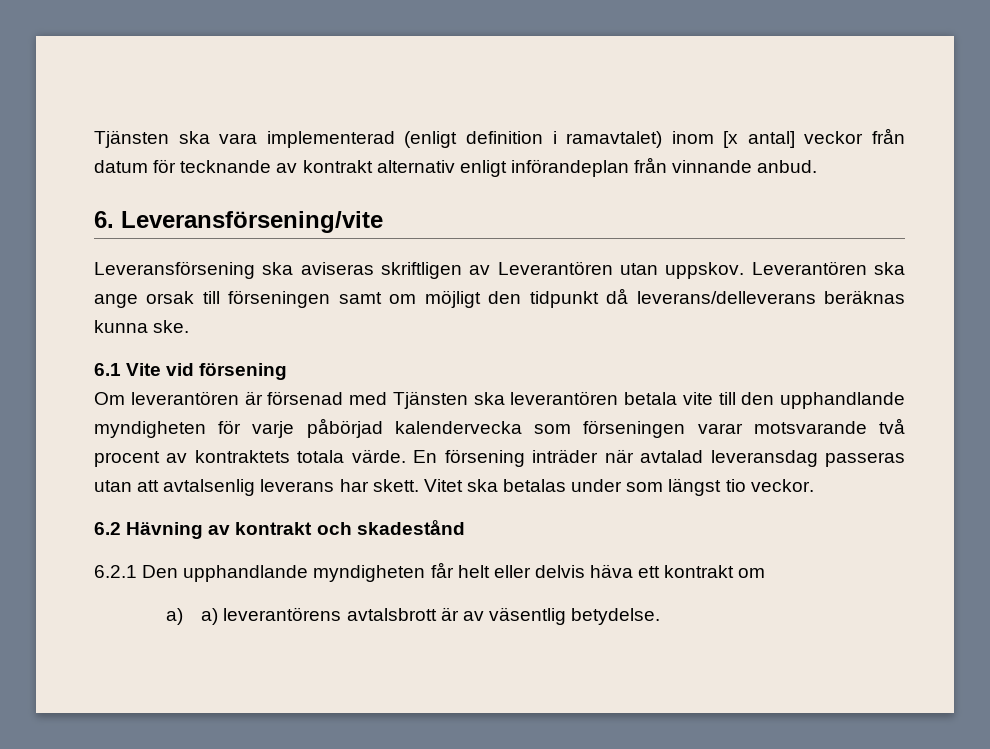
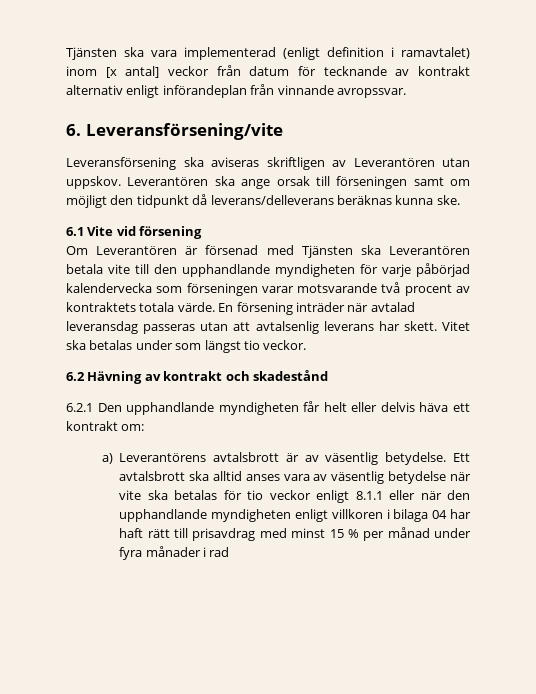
- Tjänsten ska vara implementerad (enligt definition i ramavtalet) inom [x antal] veckor från datum för tecknande av kontrakt alternativ enligt införandeplan från vinnande anbud.
+ Tjänsten ska vara implementerad (enligt definition i ramavtalet) inom [x antal] veckor från datum för tecknande av kontrakt alternativ enligt införandeplan från vinnande avropssvar.
- Om leverantören är försenad med Tjänsten ska leverantören betala vite till den upphandlande myndigheten för varje påbörjad kalendervecka som förseningen varar motsvarande två procent av kontraktets totala värde.
+ Om Leverantören är försenad med Tjänsten ska Leverantören betala vite till den upphandlande myndigheten för varje påbörjad kalendervecka som förseningen varar motsvarande två procent av kontraktets totala värde.
- 6.2.1 Den upphandlande myndigheten får helt eller delvis häva ett kontrakt om
- a) a) leverantörens avtalsbrott är av väsentlig betydelse.
+ 6.2.1 Den upphandlande myndigheten får helt eller delvis häva ett kontrakt om:
+ a) Leverantörens avtalsbrott är av väsentlig betydelse.
+ Ett avtalsbrott ska alltid anses vara av väsentlig betydelse när vite ska betalas för tio veckor enligt 8.1.1 eller när den upphandlande myndigheten enligt villkoren i bilaga 04 har haft rätt till prisavdrag med minst 15 % per månad under fyra månader i rad

